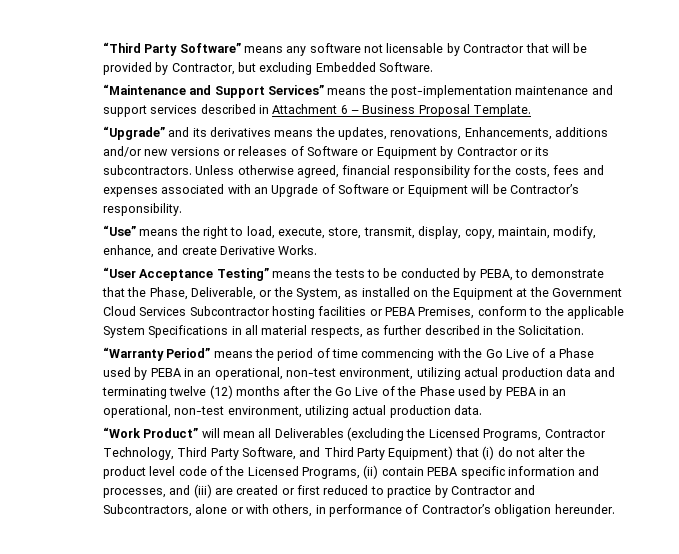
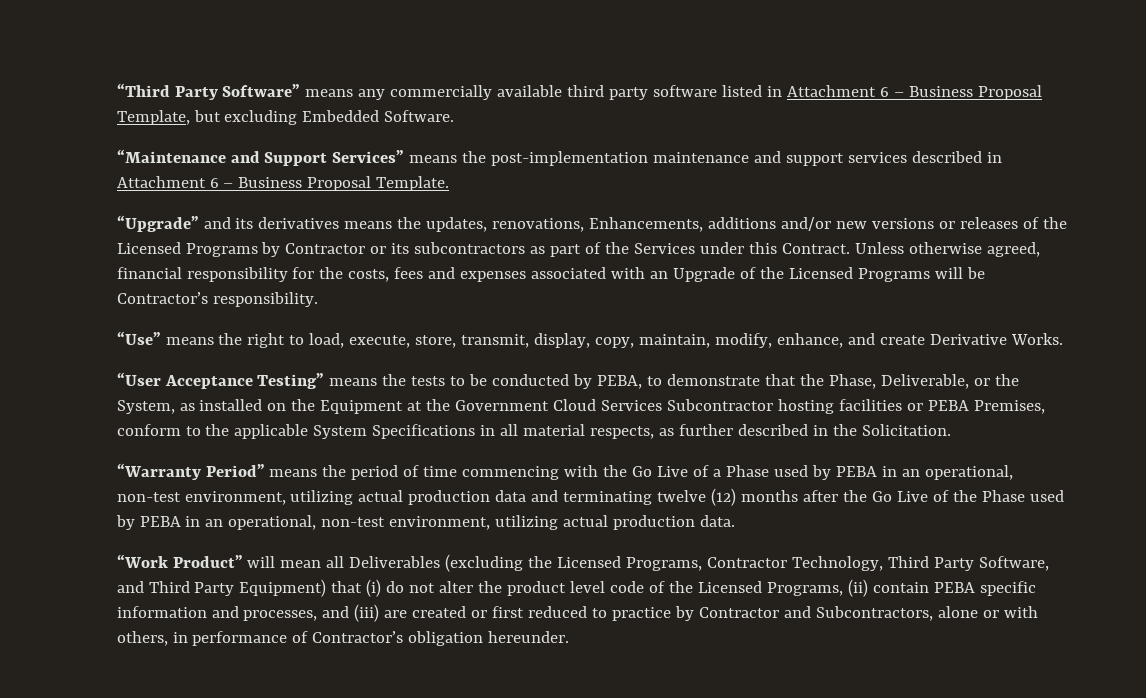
- “Third Party Software” means any software not licensable by Contractor that will be provided by Contractor, but excluding Embedded Software.
+ “Third Party Software” means any commercially available third party software listed in Attachment 6 – Business Proposal Template, but excluding Embedded Software.
- “Upgrade” and its derivatives means the updates, renovations, Enhancements, additions and/or new versions or releases of Software or Equipment by Contractor or its subcontractors.
+ “Upgrade” and its derivatives means the updates, renovations, Enhancements, additions and/or new versions or releases of the Licensed Programs by Contractor or its subcontractors as part of the Services under this Contract.
- Unless otherwise agreed, financial responsibility for the costs, fees and expenses associated with an Upgrade of Software or Equipment will be Contractor’s responsibility.
+ Unless otherwise agreed, financial responsibility for the costs, fees and expenses associated with an Upgrade of the Licensed Programs will be Contractor’s responsibility.

